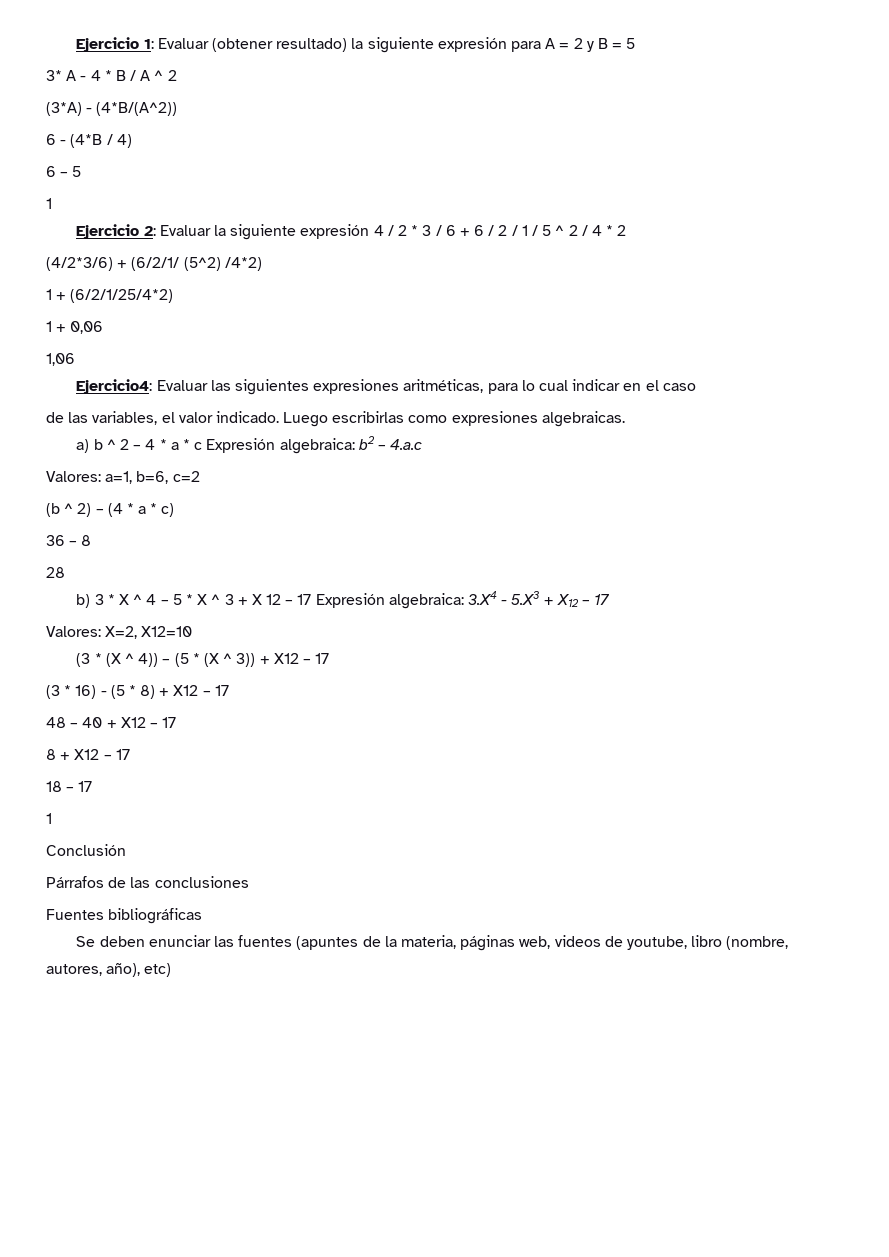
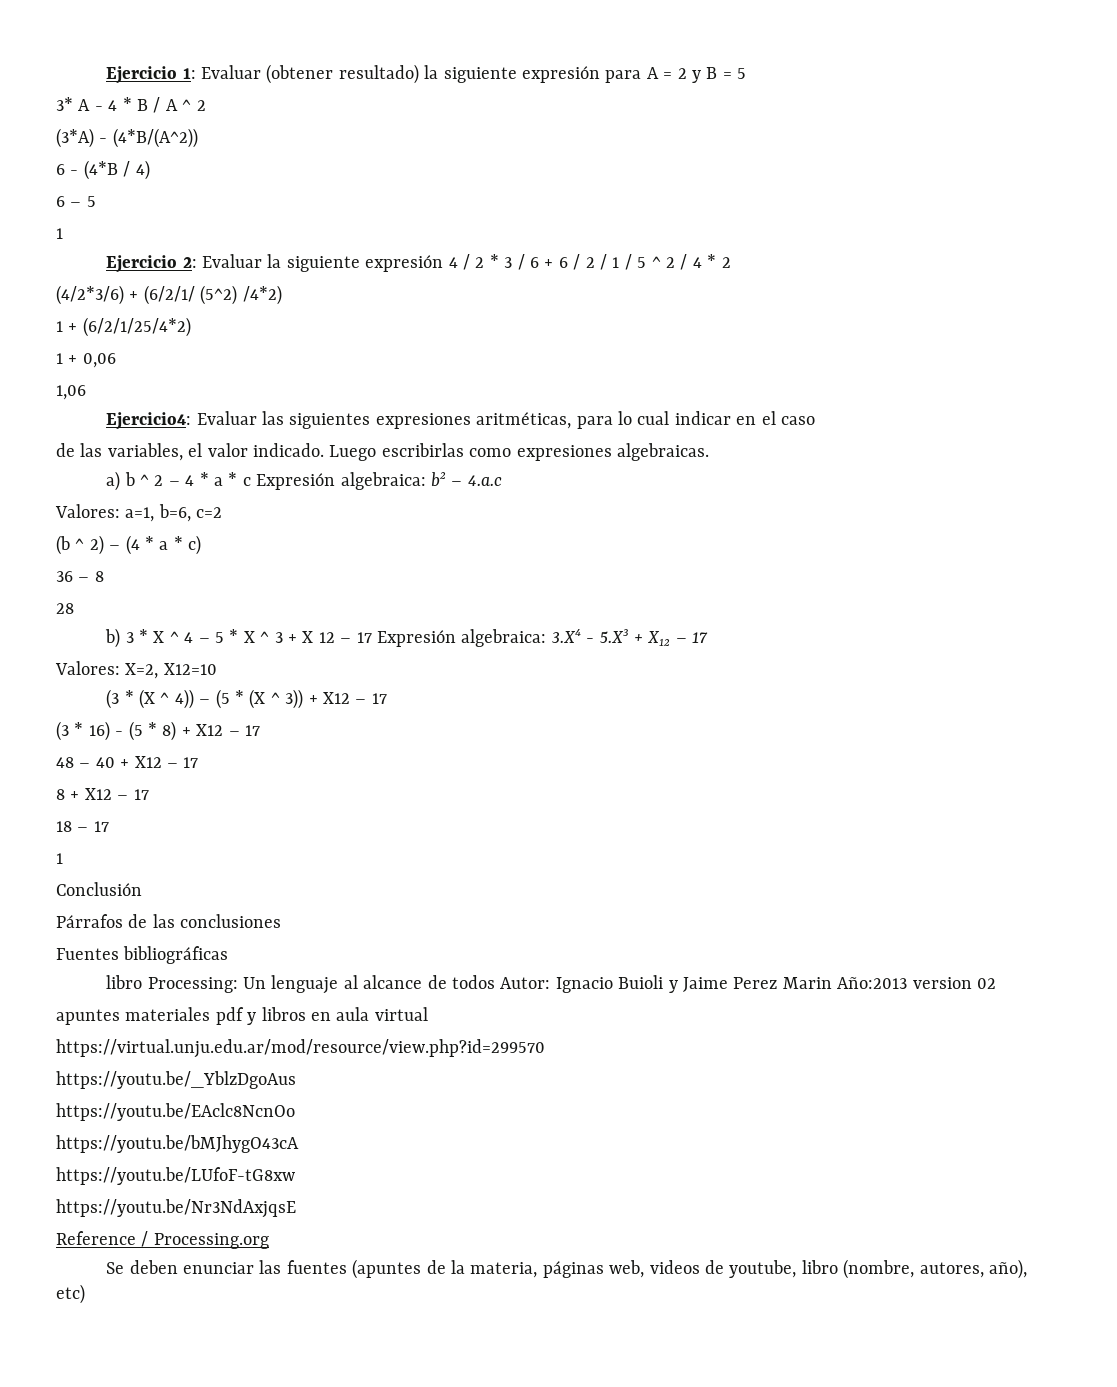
+ libro Processing: Un lenguaje al alcance de todos Autor: Ignacio Buioli y Jaime Perez Marin Año:2013 version 02
+ apuntes materiales pdf y libros en aula virtual
+ https://virtual.unju.edu.ar/mod/resource/view.php?id=299570
+ https://youtu.be/_YblzDgoAus
+ https://youtu.be/EAclc8NcnOo
+ https://youtu.be/bMJhygO43cA
+ https://youtu.be/LUfoF-tG8xw
+ https://youtu.be/Nr3NdAxjqsE
+ Reference / Processing.org

